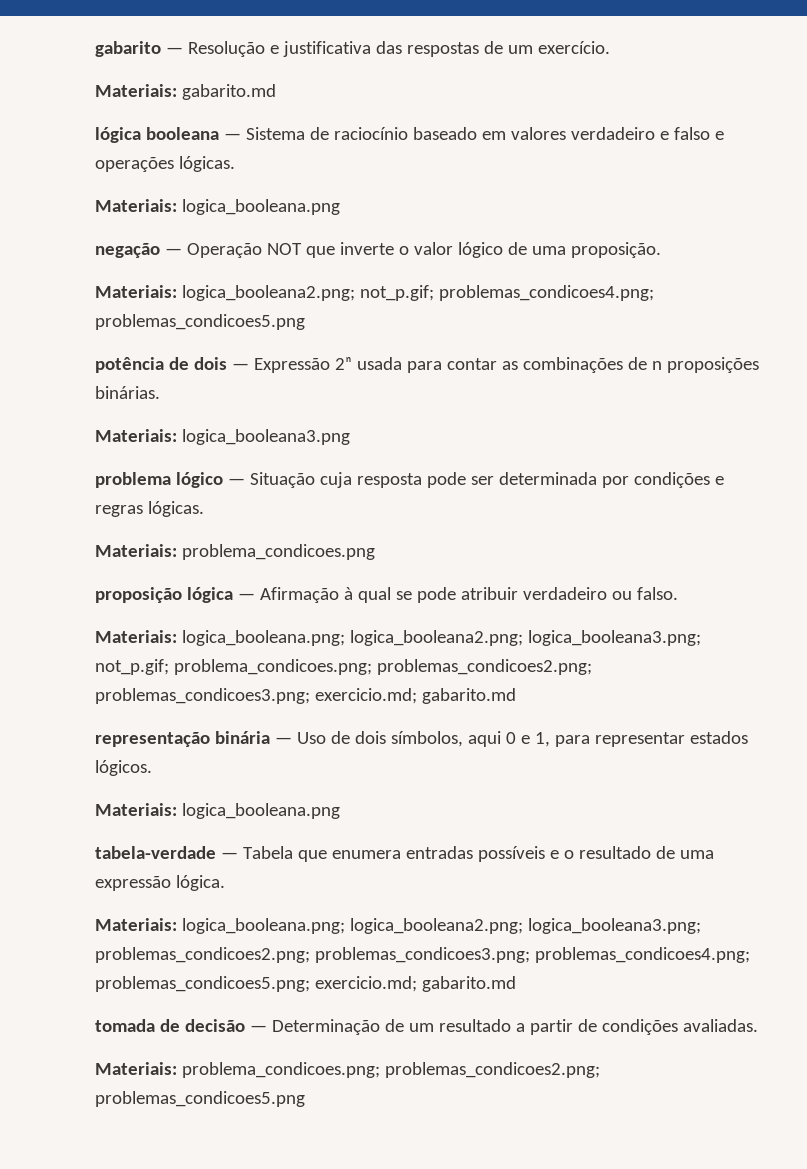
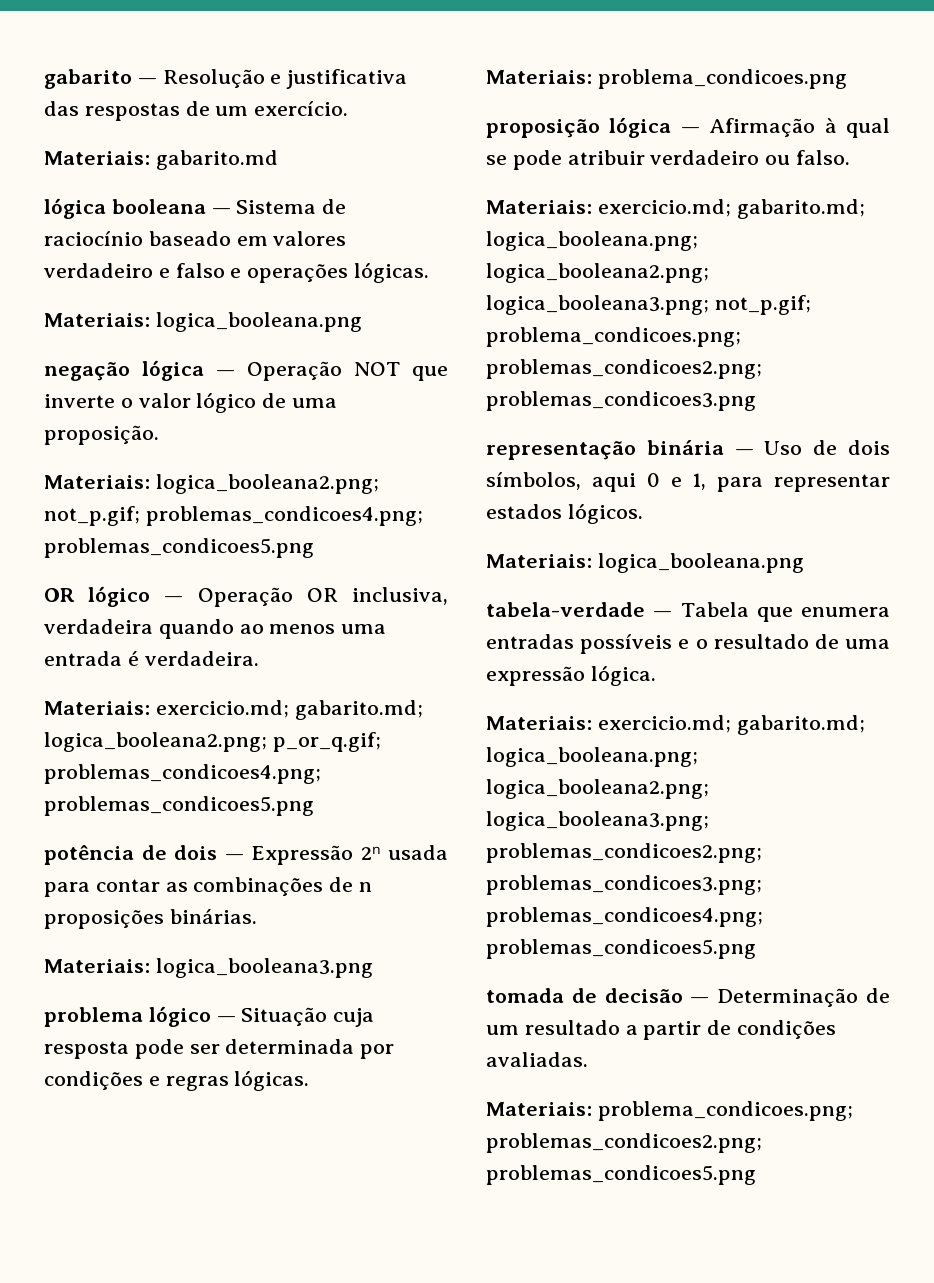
- negação — Operação NOT que inverte o valor lógico de uma proposição.
+ negação lógica — Operação NOT que inverte o valor lógico de uma proposição.
+ OR lógico — Operação OR inclusiva, verdadeira quando ao menos uma entrada é verdadeira.
+ Materiais: exercicio.md; gabarito.md; logica_booleana2.png; p_or_q.gif; problemas_condicoes4.png; problemas_condicoes5.png
- Materiais: logica_booleana.png; logica_booleana2.png; logica_booleana3.png; not_p.gif; problema_condicoes.png; problemas_condicoes2.png; problemas_condicoes3.png; exercicio.md; gabarito.md
+ Materiais: exercicio.md; gabarito.md; logica_booleana.png; logica_booleana2.png; logica_booleana3.png; not_p.gif; problema_condicoes.png; problemas_condicoes2.png; problemas_condicoes3.png
- Materiais: logica_booleana.png; logica_booleana2.png; logica_booleana3.png; problemas_condicoes2.png; problemas_condicoes3.png; problemas_condicoes4.png; problemas_condicoes5.png; exercicio.md; gabarito.md
+ Materiais: exercicio.md; gabarito.md; logica_booleana.png; logica_booleana2.png; logica_booleana3.png; problemas_condicoes2.png; problemas_condicoes3.png; problemas_condicoes4.png; problemas_condicoes5.png

